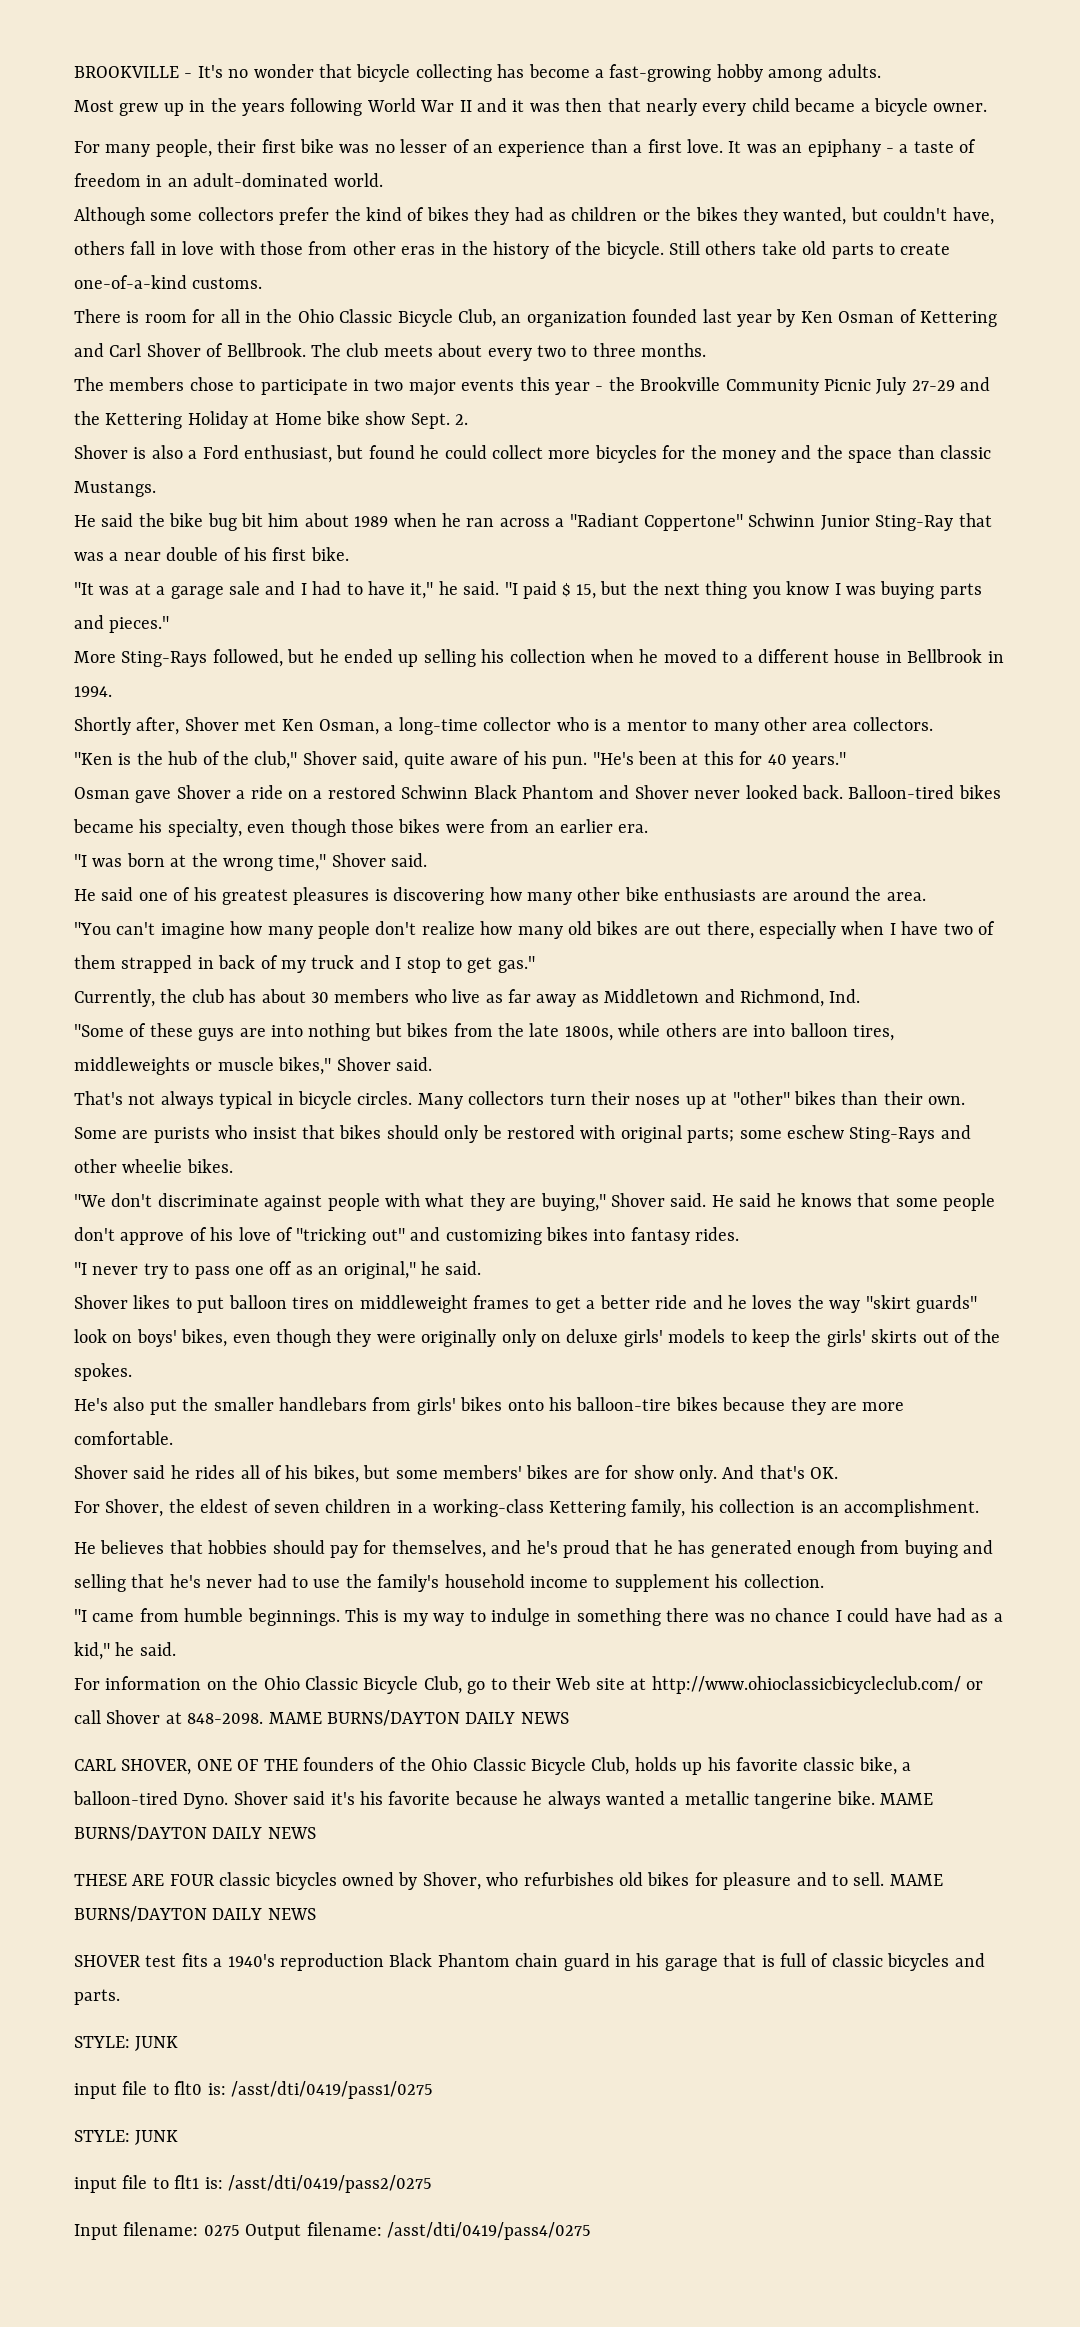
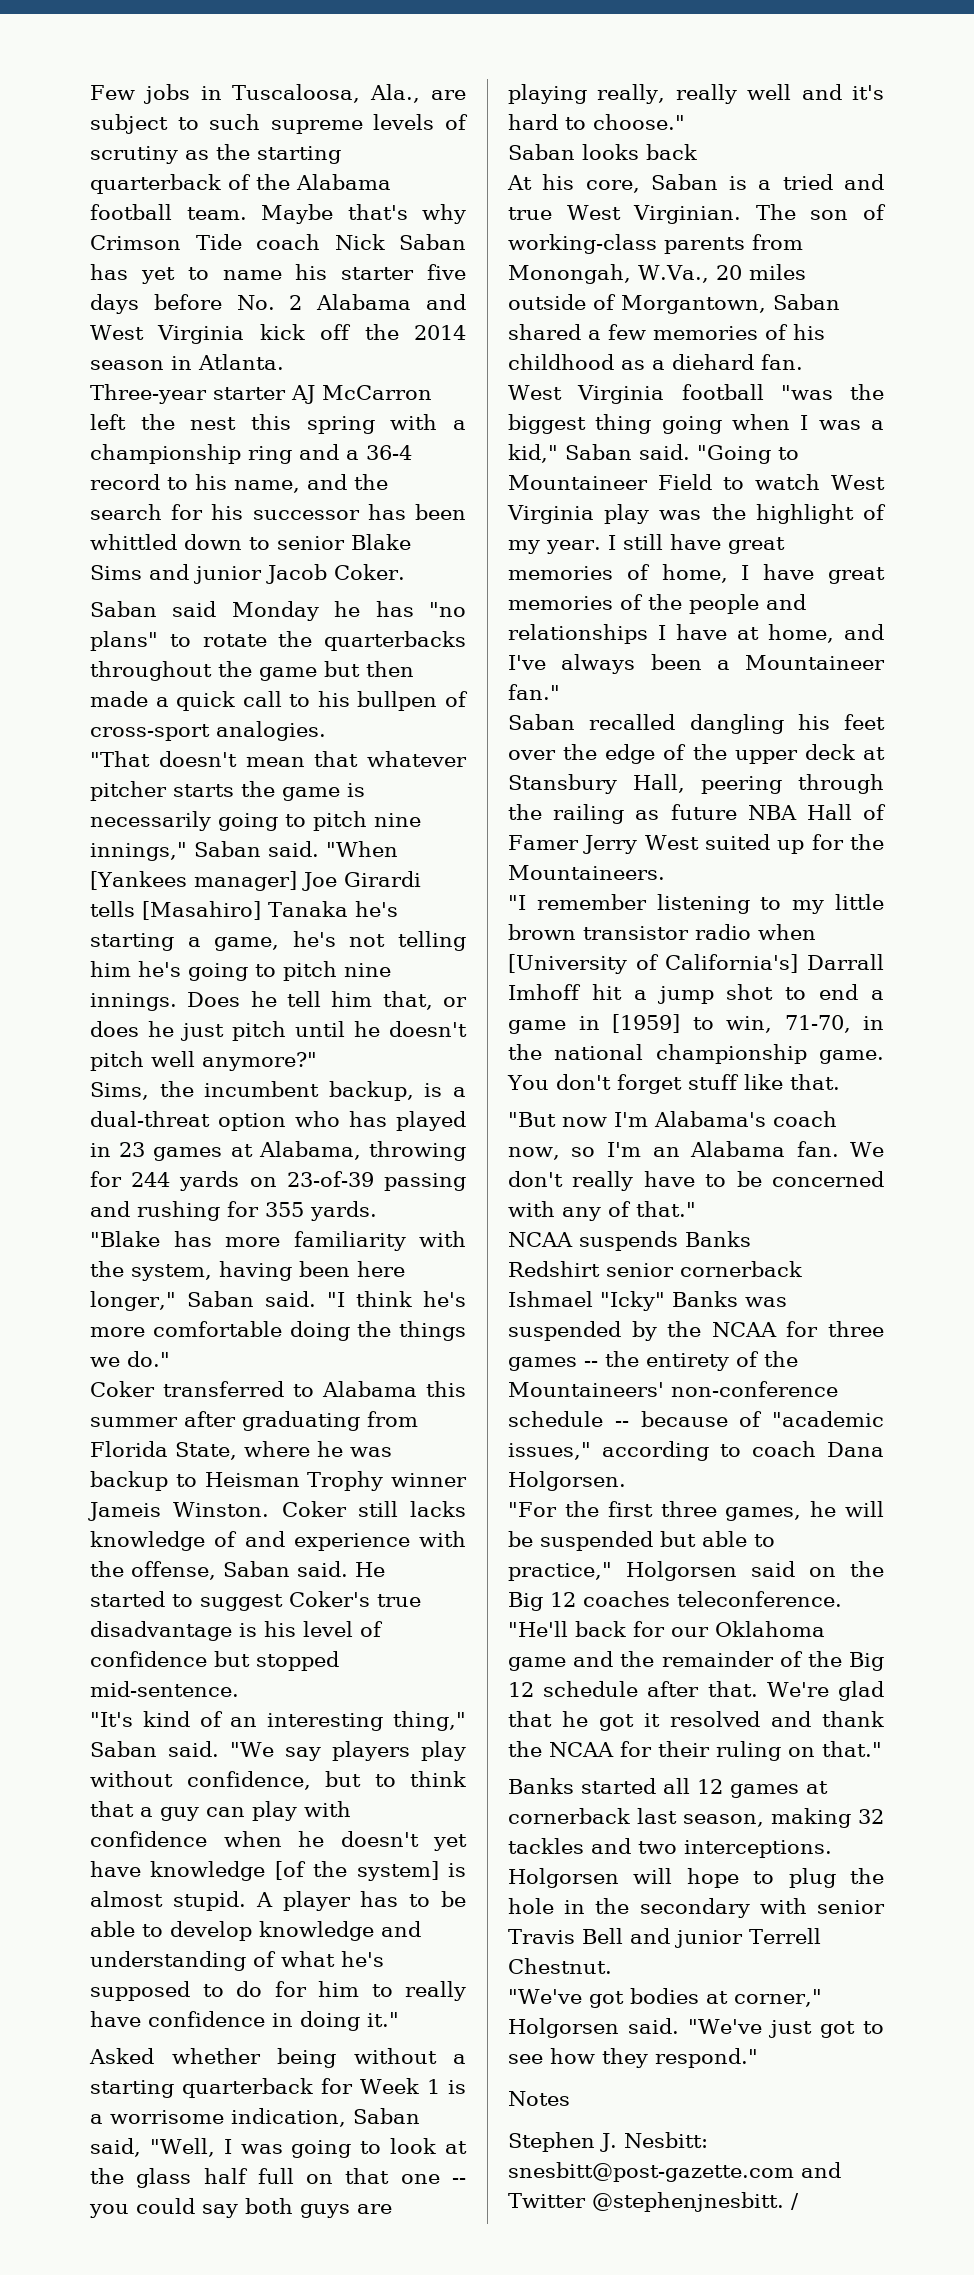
- BROOKVILLE - It's no wonder that bicycle collecting has become a fast-growing hobby among adults.
- Most grew up in the years following World War II and it was then that nearly every child became a bicycle owner.
- For many people, their first bike was no lesser of an experience than a first love. It was an epiphany - a taste of freedom in an adult-dominated world.
- Although some collectors prefer the kind of bikes they had as children or the bikes they wanted, but couldn't have, others fall in love with those from other eras in the history of the bicycle. Still others take old parts to create one-of-a-kind customs.
- There is room for all in the Ohio Classic Bicycle Club, an organization founded last year by Ken Osman of Kettering and Carl Shover of Bellbrook. The club meets about every two to three months.
- The members chose to participate in two major events this year - the Brookville Community Picnic July 27-29 and the Kettering Holiday at Home bike show Sept. 2.
- Shover is also a Ford enthusiast, but found he could collect more bicycles for the money and the space than classic Mustangs.
- He said the bike bug bit him about 1989 when he ran across a "Radiant Coppertone" Schwinn Junior Sting-Ray that was a near double of his first bike.
- "It was at a garage sale and I had to have it," he said. "I paid $ 15, but the next thing you know I was buying parts and pieces."
- More Sting-Rays followed, but he ended up selling his collection when he moved to a different house in Bellbrook in 1994.
- Shortly after, Shover met Ken Osman, a long-time collector who is a mentor to many other area collectors.
- "Ken is the hub of the club," Shover said, quite aware of his pun. "He's been at this for 40 years."
- Osman gave Shover a ride on a restored Schwinn Black Phantom and Shover never looked back. Balloon-tired bikes became his specialty, even though those bikes were from an earlier era.
- "I was born at the wrong time," Shover said.
- He said one of his greatest pleasures is discovering how many other bike enthusiasts are around the area.
- "You can't imagine how many people don't realize how many old bikes are out there, especially when I have two of them strapped in back of my truck and I stop to get gas."
- Currently, the club has about 30 members who live as far away as Middletown and Richmond, Ind.
- "Some of these guys are into nothing but bikes from the late 1800s, while others are into balloon tires, middleweights or muscle bikes," Shover said.
- That's not always typical in bicycle circles. Many collectors turn their noses up at "other" bikes than their own. Some are purists who insist that bikes should only be restored with original parts; some eschew Sting-Rays and other wheelie bikes.
- "We don't discriminate against people with what they are buying," Shover said. He said he knows that some people don't approve of his love of "tricking out" and customizing bikes into fantasy rides.
- "I never try to pass one off as an original," he said.
- Shover likes to put balloon tires on middleweight frames to get a better ride and he loves the way "skirt guards" look on boys' bikes, even though they were originally only on deluxe girls' models to keep the girls' skirts out of the spokes.
- He's also put the smaller handlebars from girls' bikes onto his balloon-tire bikes because they are more comfortable.
- Shover said he rides all of his bikes, but some members' bikes are for show only. And that's OK.
- For Shover, the eldest of seven children in a working-class Kettering family, his collection is an accomplishment.
- He believes that hobbies should pay for themselves, and he's proud that he has generated enough from buying and selling that he's never had to use the family's household income to supplement his collection.
- "I came from humble beginnings. This is my way to indulge in something there was no chance I could have had as a kid," he said.
- For information on the Ohio Classic Bicycle Club, go to their Web site at http://www.ohioclassicbicycleclub.com/ or call Shover at 848-2098. MAME BURNS/DAYTON DAILY NEWS
- CARL SHOVER, ONE OF THE founders of the Ohio Classic Bicycle Club, holds up his favorite classic bike, a balloon-tired Dyno. Shover said it's his favorite because he always wanted a metallic tangerine bike. MAME BURNS/DAYTON DAILY NEWS
- THESE ARE FOUR classic bicycles owned by Shover, who refurbishes old bikes for pleasure and to sell. MAME BURNS/DAYTON DAILY NEWS
- SHOVER test fits a 1940's reproduction Black Phantom chain guard in his garage that is full of classic bicycles and parts.
- STYLE: JUNK
- input file to flt0 is: /asst/dti/0419/pass1/0275
- STYLE: JUNK
- input file to flt1 is: /asst/dti/0419/pass2/0275
- Input filename: 0275 Output filename: /asst/dti/0419/pass4/0275
+ Few jobs in Tuscaloosa, Ala., are subject to such supreme levels of scrutiny as the starting quarterback of the Alabama football team. Maybe that's why Crimson Tide coach Nick Saban has yet to name his starter five days before No. 2 Alabama and West Virginia kick off the 2014 season in Atlanta.
+ Three-year starter AJ McCarron left the nest this spring with a championship ring and a 36-4 record to his name, and the search for his successor has been whittled down to senior Blake Sims and junior Jacob Coker.
+ Saban said Monday he has "no plans" to rotate the quarterbacks throughout the game but then made a quick call to his bullpen of cross-sport analogies.
+ "That doesn't mean that whatever pitcher starts the game is necessarily going to pitch nine innings," Saban said. "When [Yankees manager] Joe Girardi tells [Masahiro] Tanaka he's starting a game, he's not telling him he's going to pitch nine innings. Does he tell him that, or does he just pitch until he doesn't pitch well anymore?"
+ Sims, the incumbent backup, is a dual-threat option who has played in 23 games at Alabama, throwing for 244 yards on 23-of-39 passing and rushing for 355 yards.
+ "Blake has more familiarity with the system, having been here longer," Saban said. "I think he's more comfortable doing the things we do."
+ Coker transferred to Alabama this summer after graduating from Florida State, where he was backup to Heisman Trophy winner Jameis Winston. Coker still lacks knowledge of and experience with the offense, Saban said. He started to suggest Coker's true disadvantage is his level of confidence but stopped mid-sentence.
+ "It's kind of an interesting thing," Saban said. "We say players play without confidence, but to think that a guy can play with confidence when he doesn't yet have knowledge [of the system] is almost stupid. A player has to be able to develop knowledge and understanding of what he's supposed to do for him to really have confidence in doing it."
+ Asked whether being without a starting quarterback for Week 1 is a worrisome indication, Saban said, "Well, I was going to look at the glass half full on that one -- you could say both guys are playing really, really well and it's hard to choose."
+ Saban looks back
+ At his core, Saban is a tried and true West Virginian. The son of working-class parents from Monongah, W.Va., 20 miles outside of Morgantown, Saban shared a few memories of his childhood as a diehard fan.
+ West Virginia football "was the biggest thing going when I was a kid," Saban said. "Going to Mountaineer Field to watch West Virginia play was the highlight of my year. I still have great memories of home, I have great memories of the people and relationships I have at home, and I've always been a Mountaineer fan."
+ Saban recalled dangling his feet over the edge of the upper deck at Stansbury Hall, peering through the railing as future NBA Hall of Famer Jerry West suited up for the Mountaineers.
+ "I remember listening to my little brown transistor radio when [University of California's] Darrall Imhoff hit a jump shot to end a game in [1959] to win, 71-70, in the national championship game. You don't forget stuff like that.
+ "But now I'm Alabama's coach now, so I'm an Alabama fan. We don't really have to be concerned with any of that."
+ NCAA suspends Banks
+ Redshirt senior cornerback Ishmael "Icky" Banks was suspended by the NCAA for three games -- the entirety of the Mountaineers' non-conference schedule -- because of "academic issues," according to coach Dana Holgorsen.
+ "For the first three games, he will be suspended but able to practice," Holgorsen said on the Big 12 coaches teleconference. "He'll back for our Oklahoma game and the remainder of the Big 12 schedule after that. We're glad that he got it resolved and thank the NCAA for their ruling on that."
+ Banks started all 12 games at cornerback last season, making 32 tackles and two interceptions. Holgorsen will hope to plug the hole in the secondary with senior Travis Bell and junior Terrell Chestnut.
+ "We've got bodies at corner," Holgorsen said. "We've just got to see how they respond."
+ Notes
+ Stephen J. Nesbitt: snesbitt@post-gazette.com and Twitter @stephenjnesbitt. /

